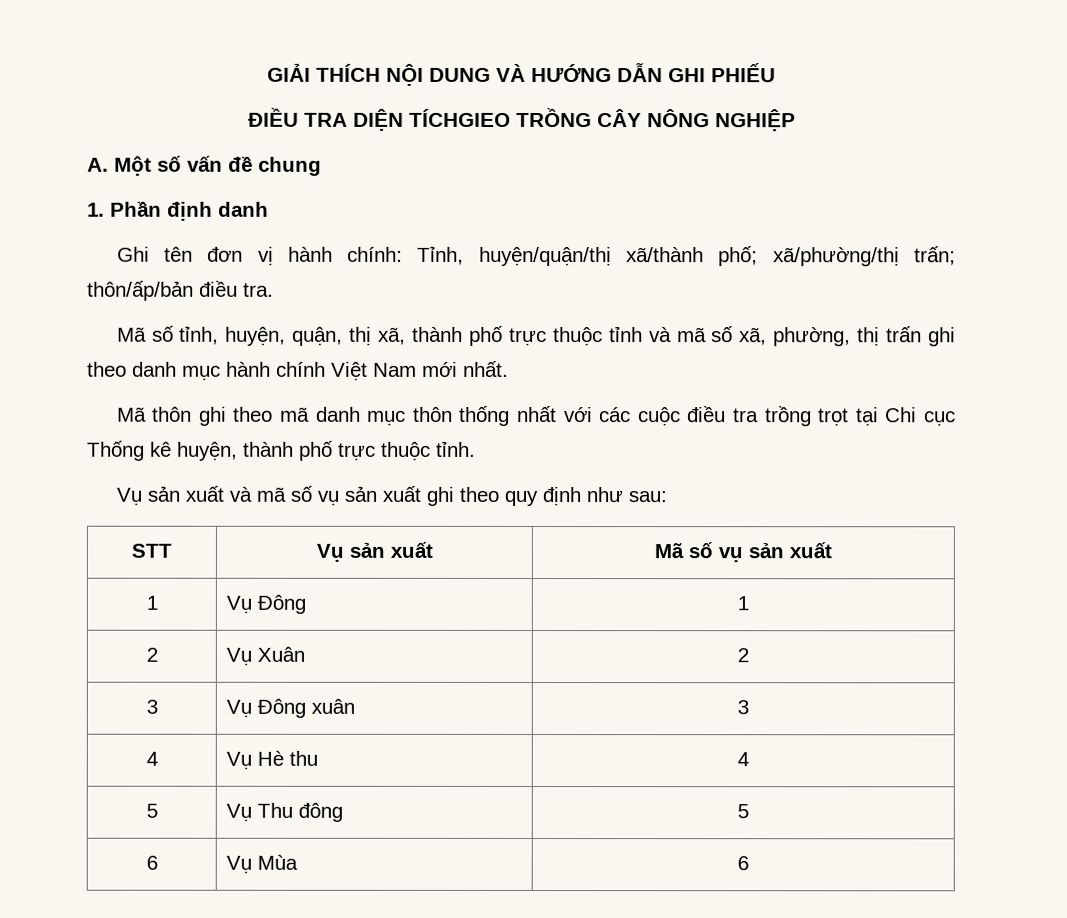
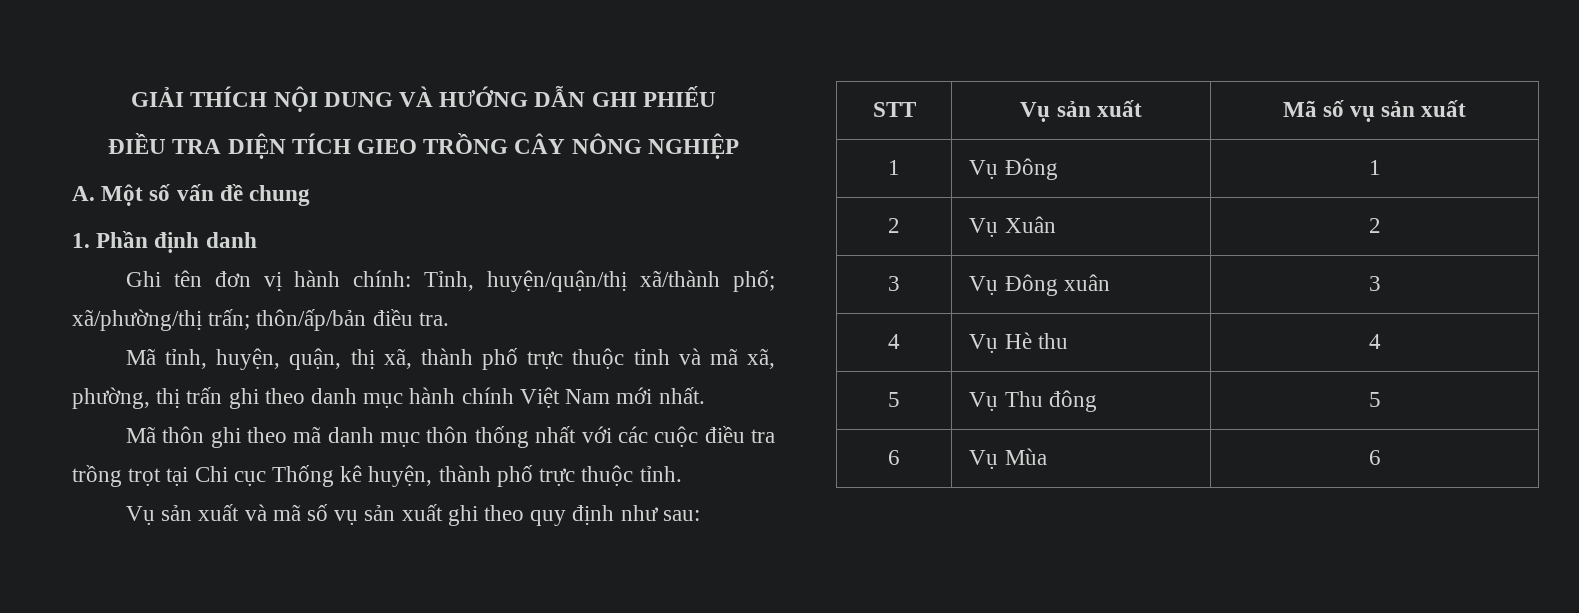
- ĐIỀU TRA DIỆN TÍCHGIEO TRỒNG CÂY NÔNG NGHIỆP
+ ĐIỀU TRA DIỆN TÍCH GIEO TRỒNG CÂY NÔNG NGHIỆP
- Mã số tỉnh, huyện, quận, thị xã, thành phố trực thuộc tỉnh và mã số xã, phường, thị trấn ghi theo danh mục hành chính Việt Nam mới nhất.
+ Mã tỉnh, huyện, quận, thị xã, thành phố trực thuộc tỉnh và mã xã, phường, thị trấn ghi theo danh mục hành chính Việt Nam mới nhất.

